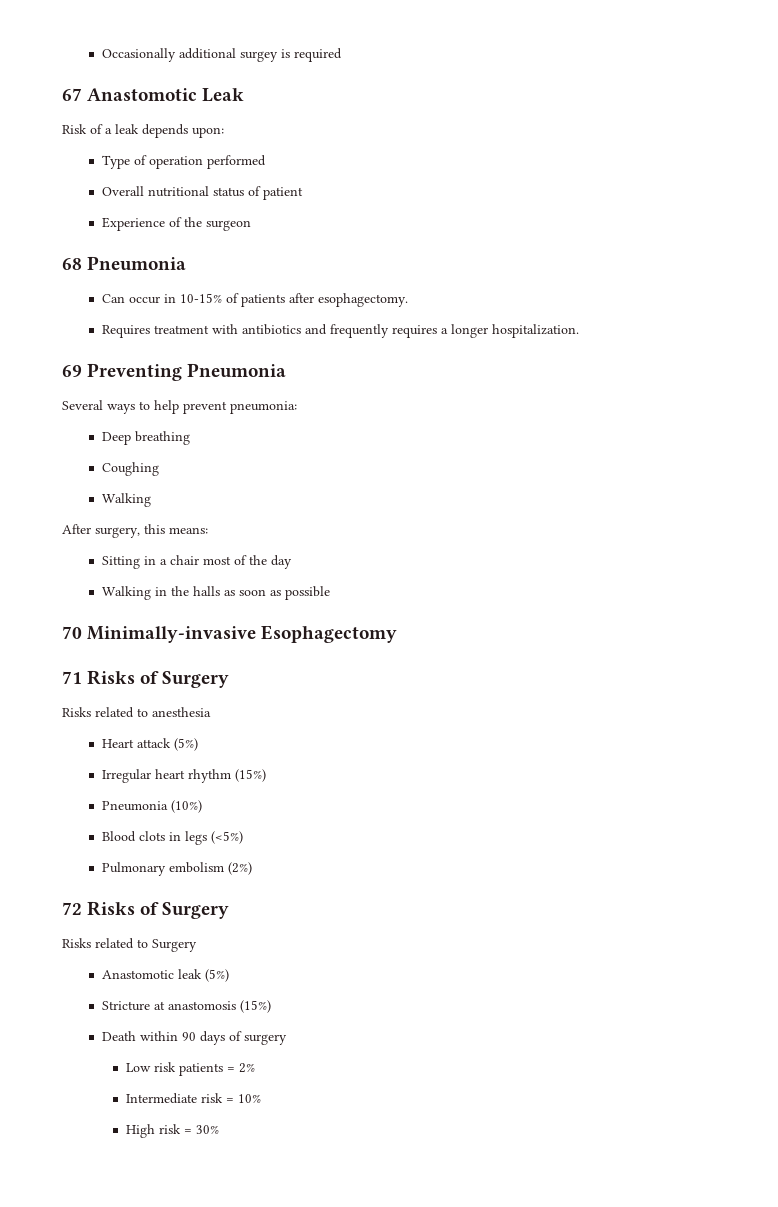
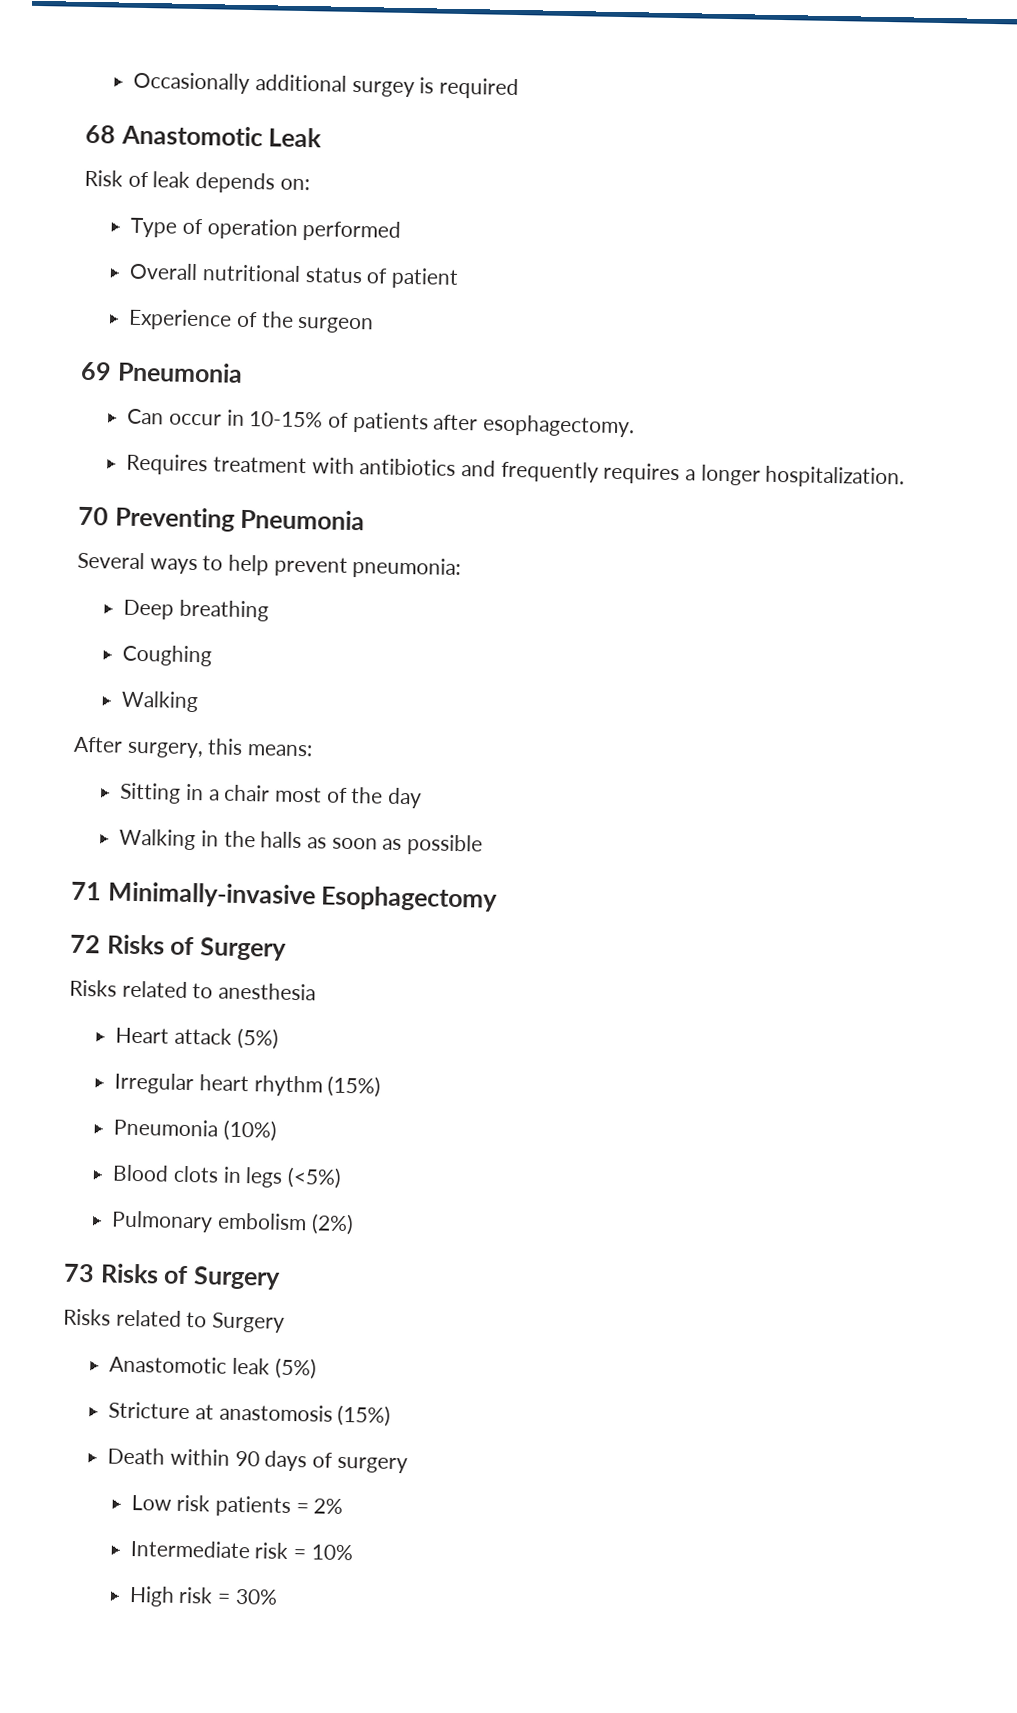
- 67 Anastomotic Leak
+ 68 Anastomotic Leak
- Risk of a leak depends upon:
+ Risk of leak depends on:
- 68 Pneumonia
+ 69 Pneumonia
- 69 Preventing Pneumonia
+ 70 Preventing Pneumonia
- 70 Minimally-invasive Esophagectomy
+ 71 Minimally-invasive Esophagectomy
- 71 Risks of Surgery
+ 72 Risks of Surgery
- 72 Risks of Surgery
+ 73 Risks of Surgery

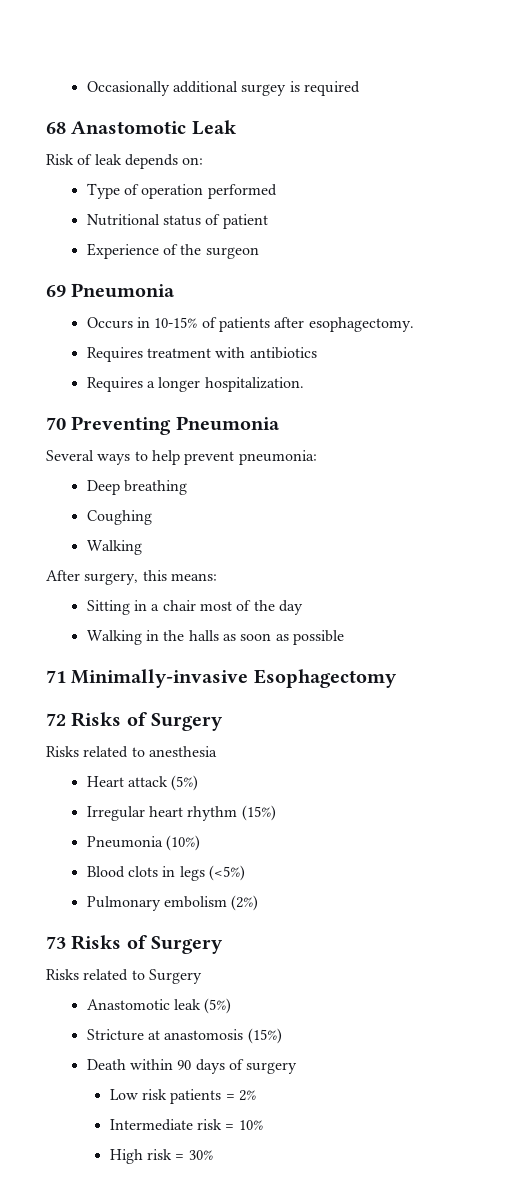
- Overall nutritional status of patient
+ Nutritional status of patient
- Can occur in 10-15% of patients after esophagectomy.
+ Occurs in 10-15% of patients after esophagectomy.
- Requires treatment with antibiotics and frequently requires a longer hospitalization.
+ Requires treatment with antibiotics
+ Requires a longer hospitalization.

